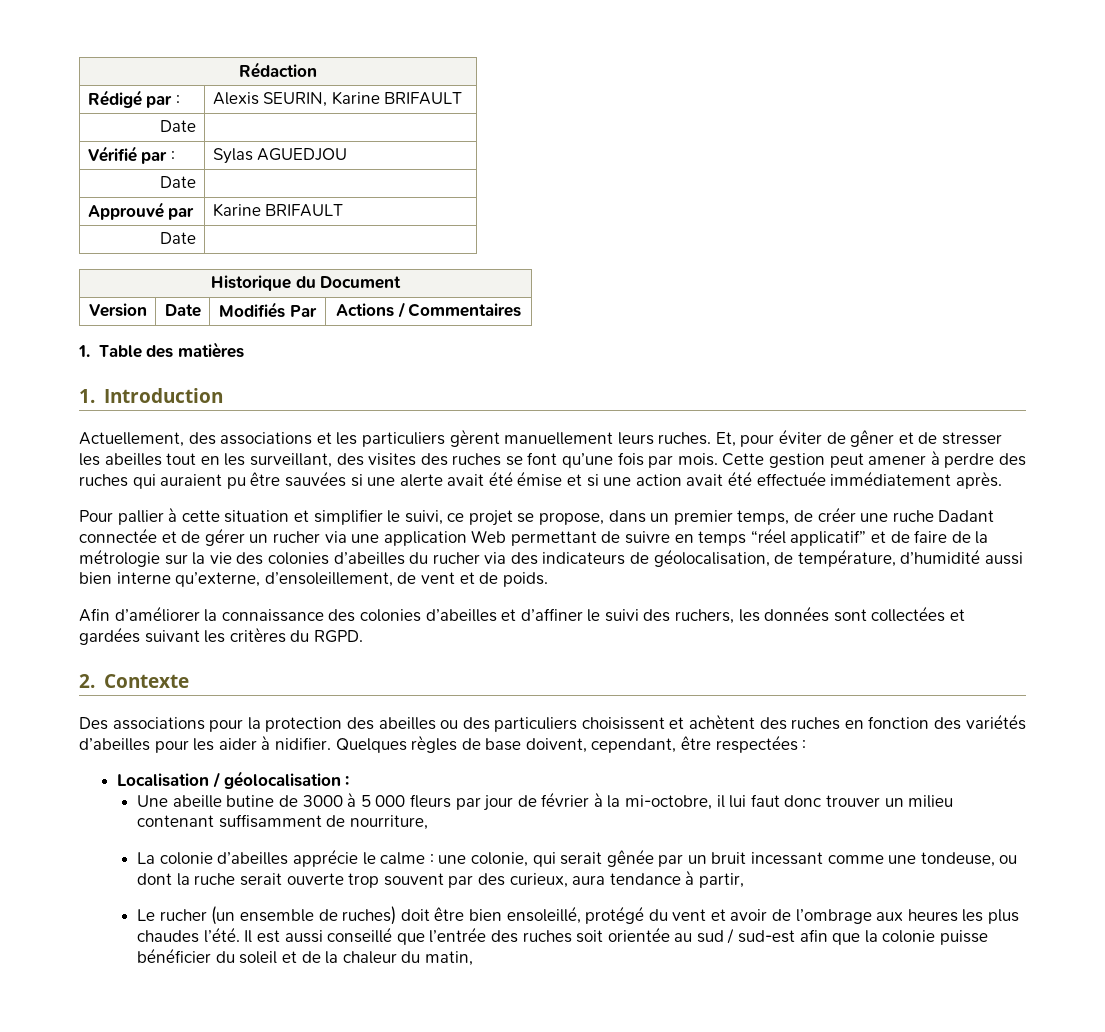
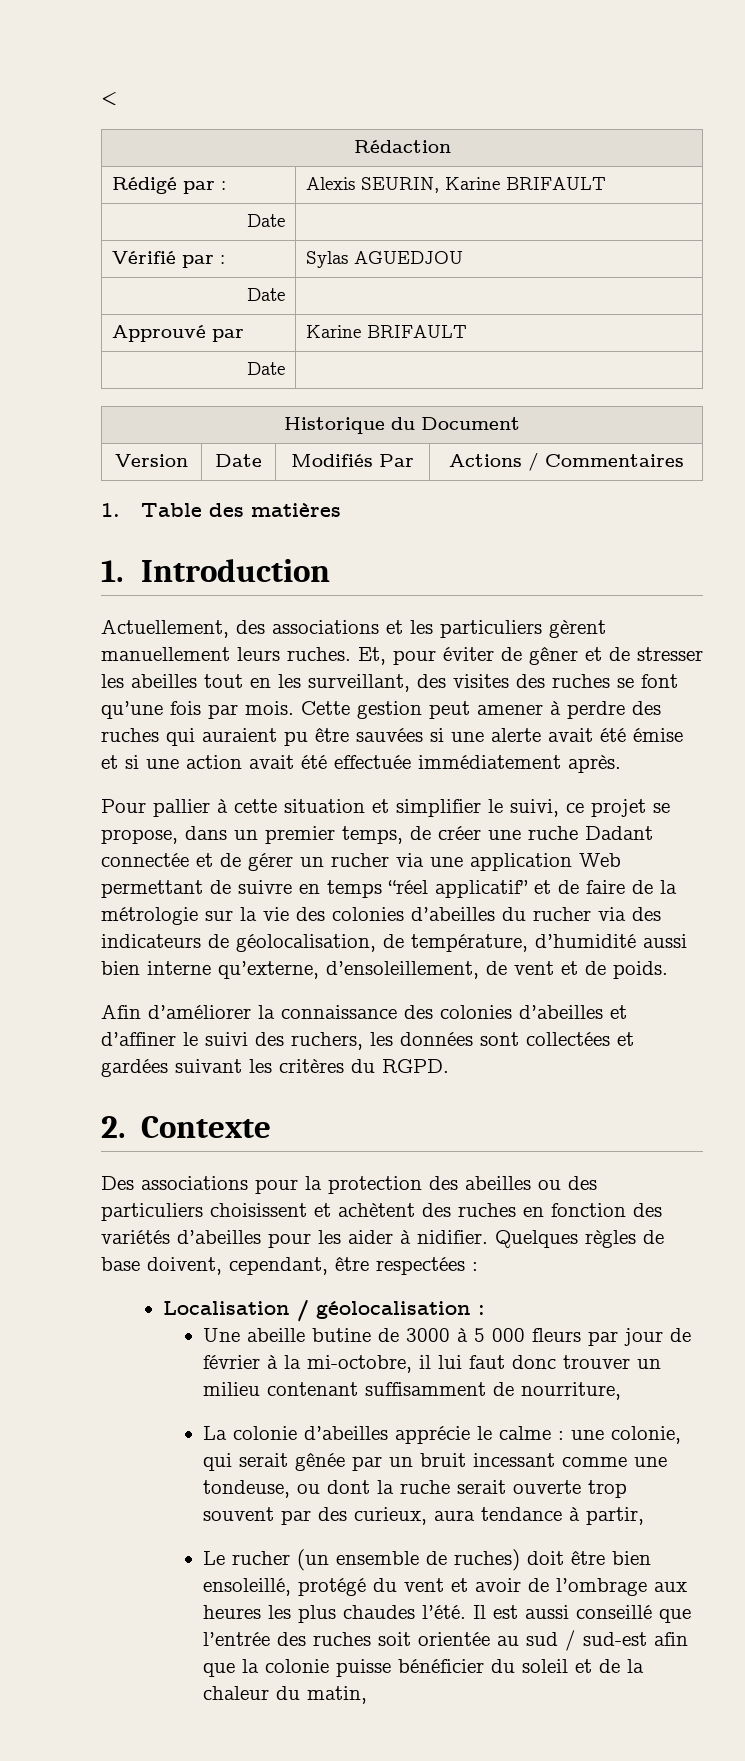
+ <

